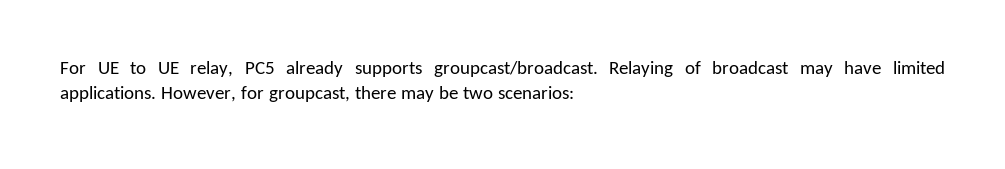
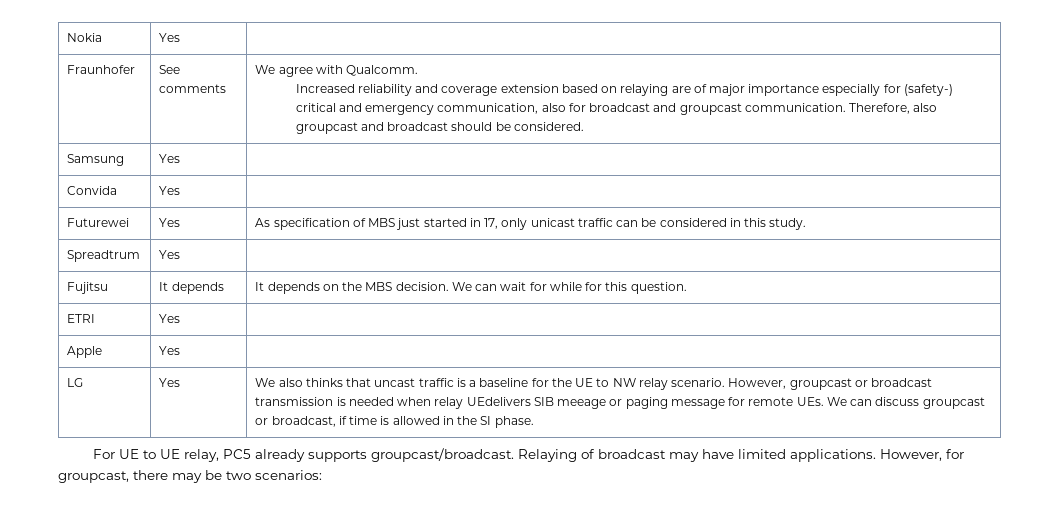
+ Nokia | Yes |
+ Fraunhofer | See comments | We agree with Qualcomm.
+ Increased reliability and coverage extension based on relaying are of major importance especially for (safety-) critical and emergency communication, also for broadcast and groupcast communication. Therefore, also groupcast and broadcast should be considered.
+ Samsung | Yes |
+ Convida | Yes |
+ Futurewei | Yes | As specification of MBS just started in 17, only unicast traffic can be considered in this study.
+ Spreadtrum | Yes |
+ Fujitsu | It depends | It depends on the MBS decision. We can wait for while for this question.
+ ETRI | Yes |
+ Apple | Yes |
+ LG | Yes | We also thinks that uncast traffic is a baseline for the UE to NW relay scenario. However, groupcast or broadcast transmission is needed when relay UEdelivers SIB meeage or paging message for remote UEs. We can discuss groupcast or broadcast, if time is allowed in the SI phase.

